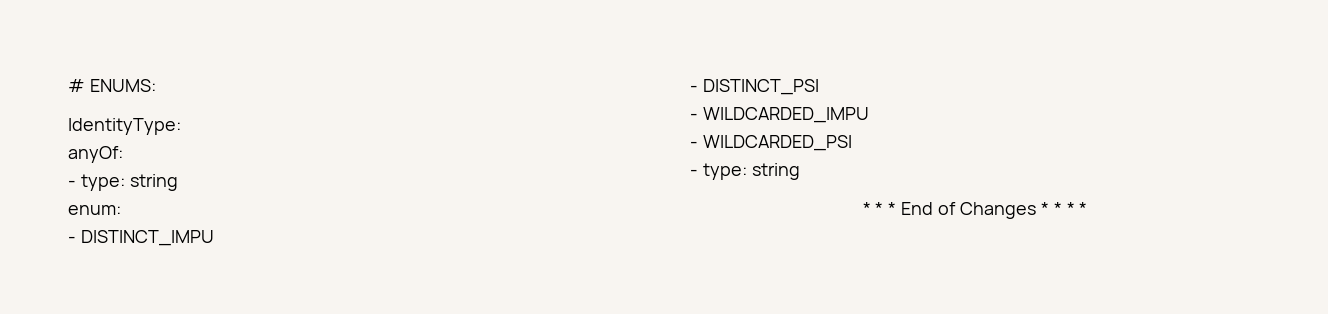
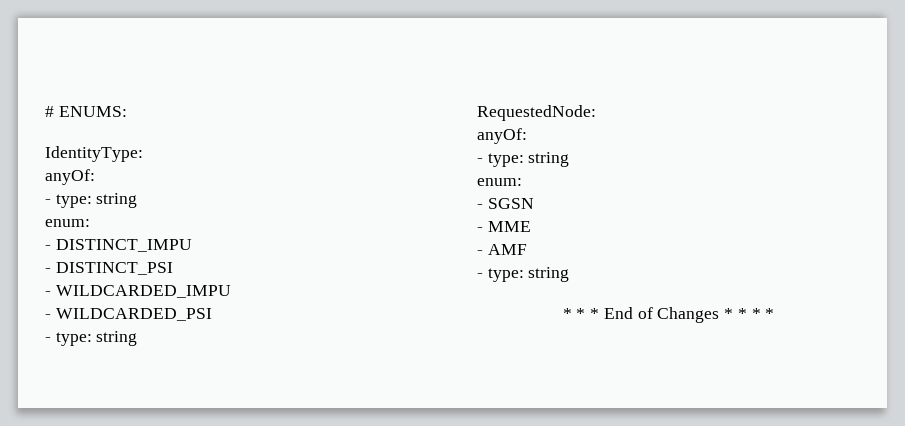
+ RequestedNode:
+ anyOf:
+ - type: string
+ enum:
+ - SGSN
+ - MME
+ - AMF
+ - type: string

